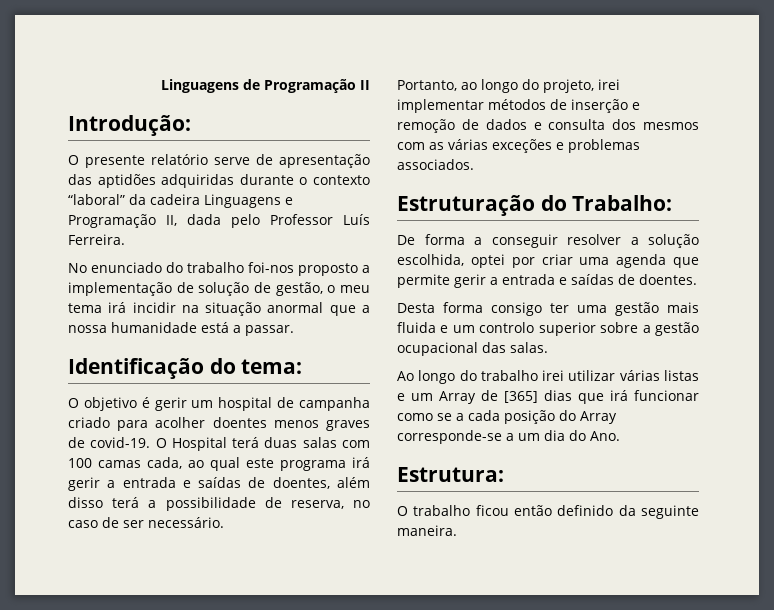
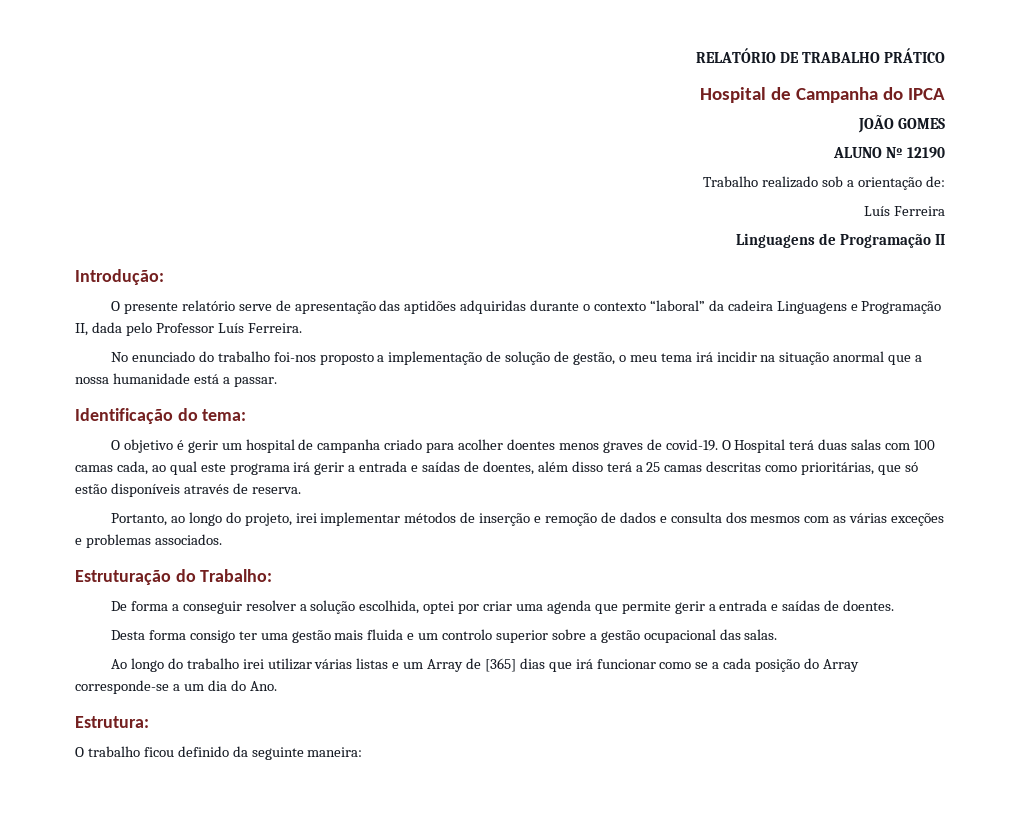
+ RELATÓRIO DE TRABALHO PRÁTICO
+ Hospital de Campanha do IPCA
+ JOÃO GOMES
+ ALUNO Nº 12190
+ Trabalho realizado sob a orientação de:
+ Luís Ferreira
- O Hospital terá duas salas com 100 camas cada, ao qual este programa irá gerir a entrada e saídas de doentes, além disso terá a possibilidade de reserva, no caso de ser necessário.
+ O Hospital terá duas salas com 100 camas cada, ao qual este programa irá gerir a entrada e saídas de doentes, além disso terá a 25 camas descritas como prioritárias, que só estão disponíveis através de reserva.
- O trabalho ficou então definido da seguinte maneira.
+ O trabalho ficou definido da seguinte maneira:

